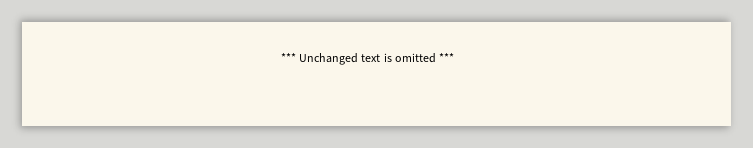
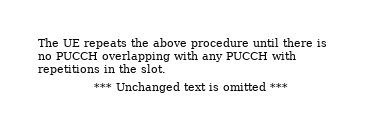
+ The UE repeats the above procedure until there is no PUCCH overlapping with any PUCCH with repetitions in the slot.

